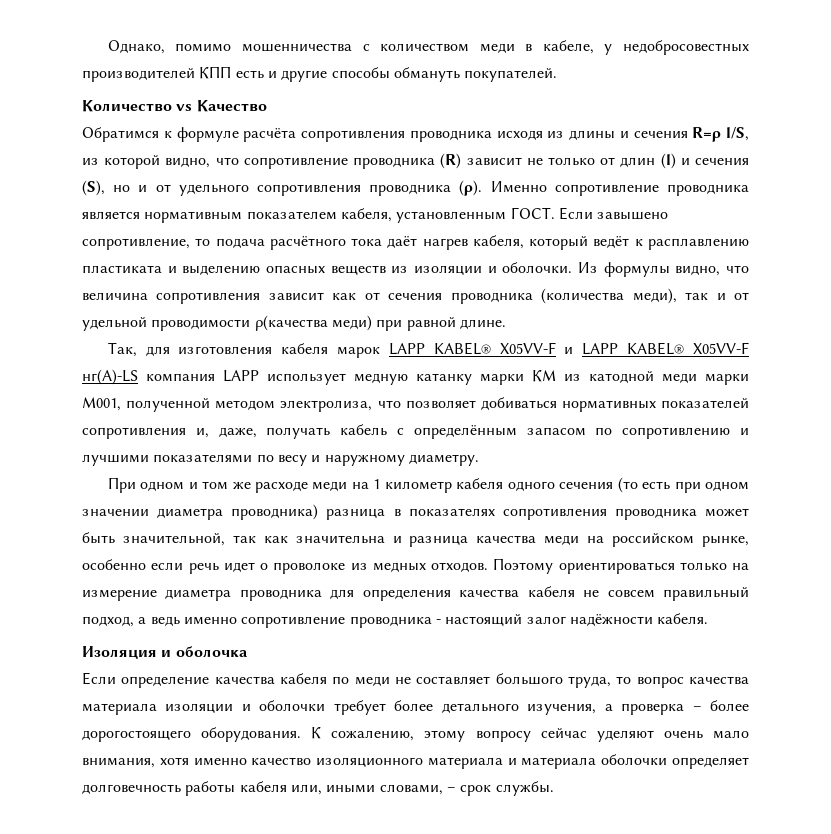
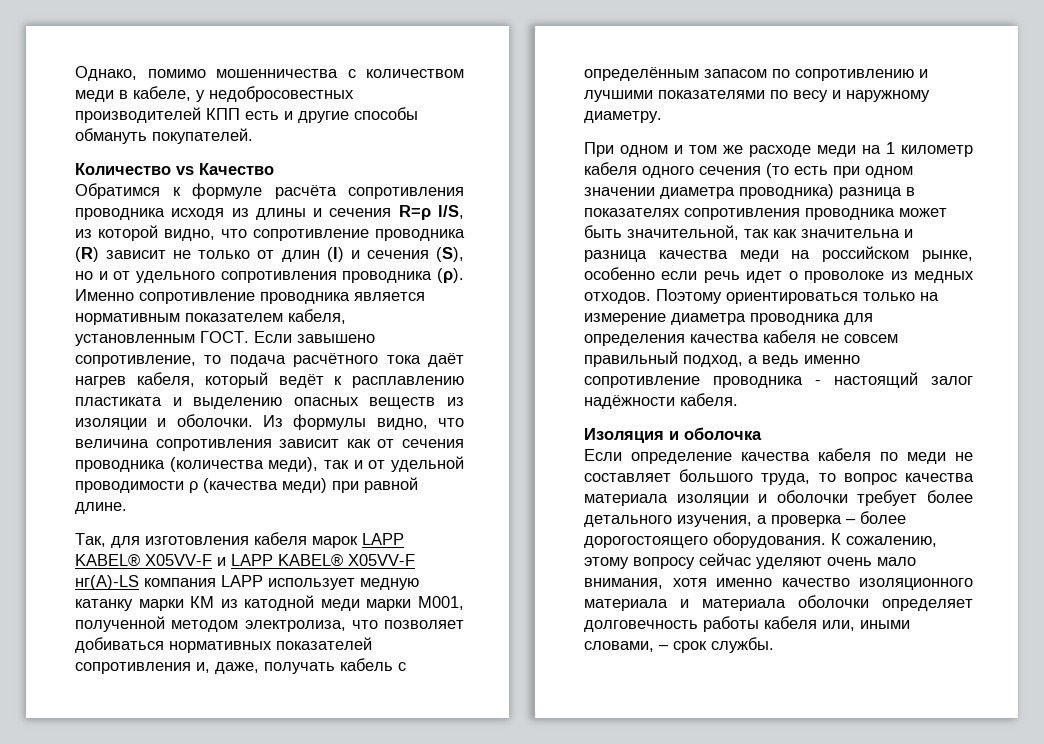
- Из формулы видно, что величина сопротивления зависит как от сечения проводника (количества меди), так и от удельной проводимости ρ(качества меди) при равной длине.
+ Из формулы видно, что величина сопротивления зависит как от сечения проводника (количества меди), так и от удельной проводимости ρ (качества меди) при равной длине.

